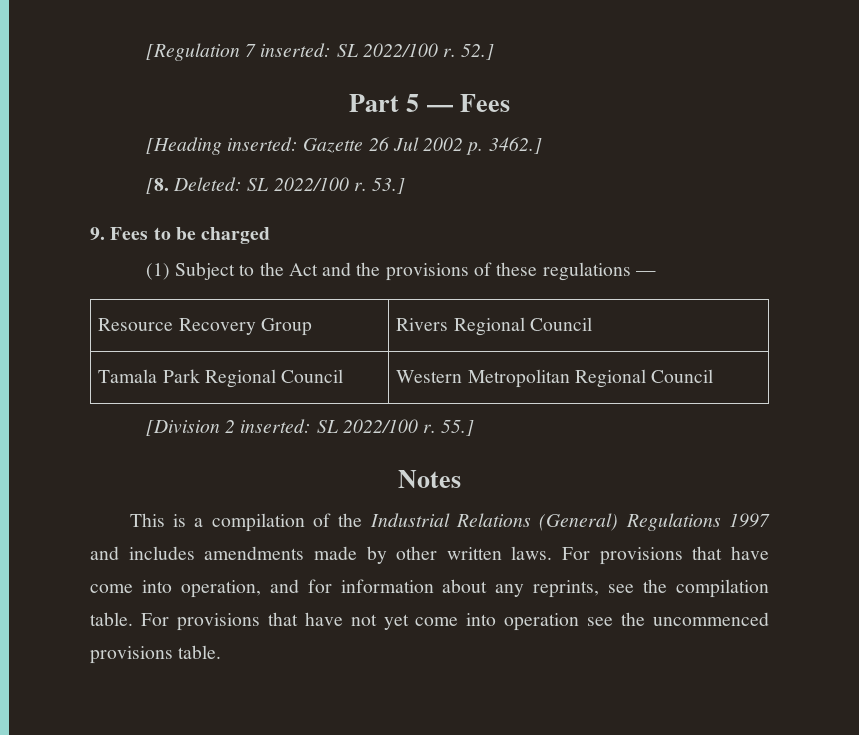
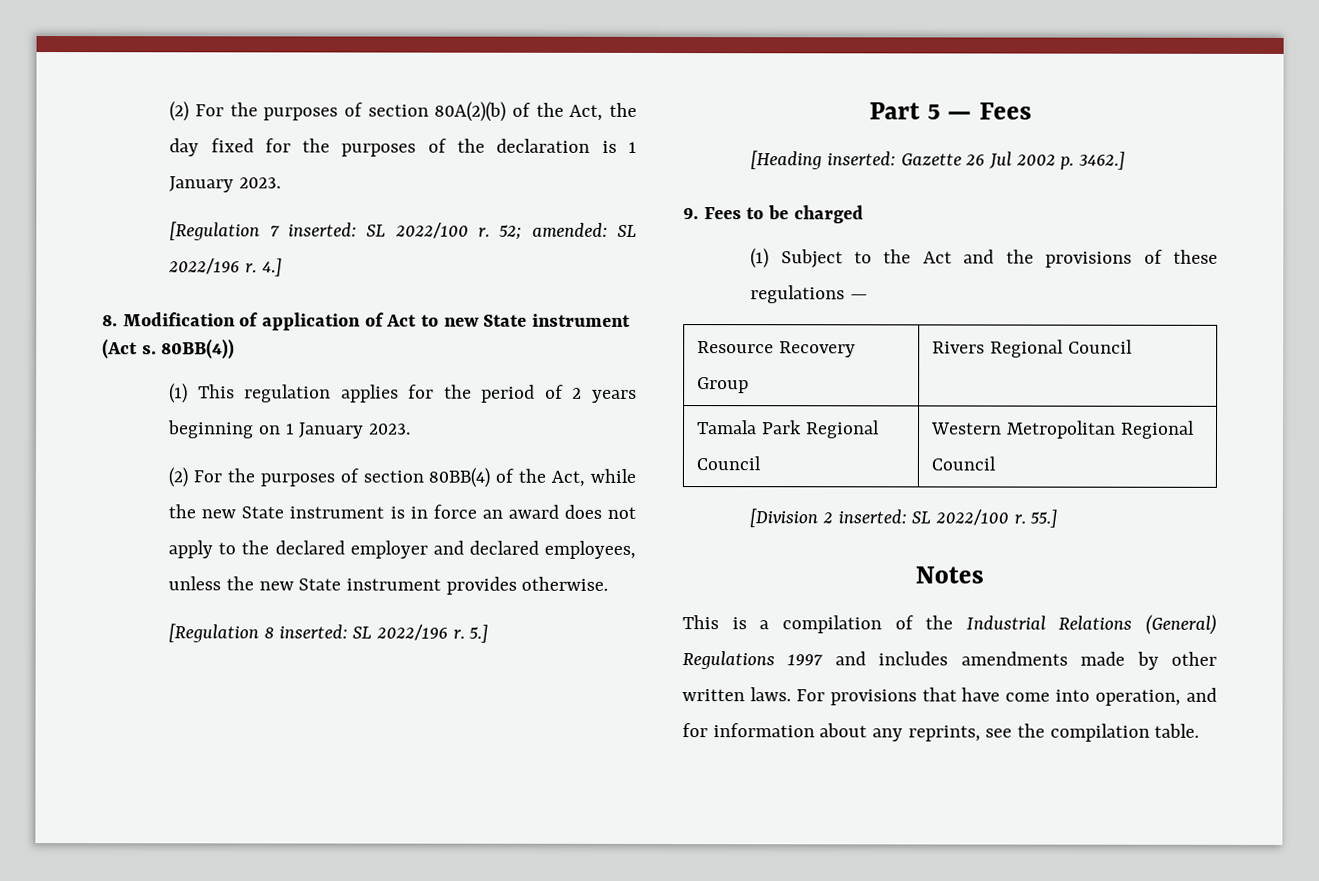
+ (2) For the purposes of section 80A(2)(b) of the Act, the day fixed for the purposes of the declaration is 1 January 2023.
- 52.]
+ 52; amended: SL 2022/196 r. 4.]
+ 8. Modification of application of Act to new State instrument (Act s. 80BB(4))
+ (1) This regulation applies for the period of 2 years beginning on 1 January 2023.
+ (2) For the purposes of section 80BB(4) of the Act, while the new State instrument is in force an award does not apply to the declared employer and declared employees, unless the new State instrument provides otherwise.
+ [Regulation 8 inserted: SL 2022/196 r. 5.]
- [8. Deleted: SL 2022/100 r. 53.]
- For provisions that have not yet come into operation see the uncommenced provisions table.

